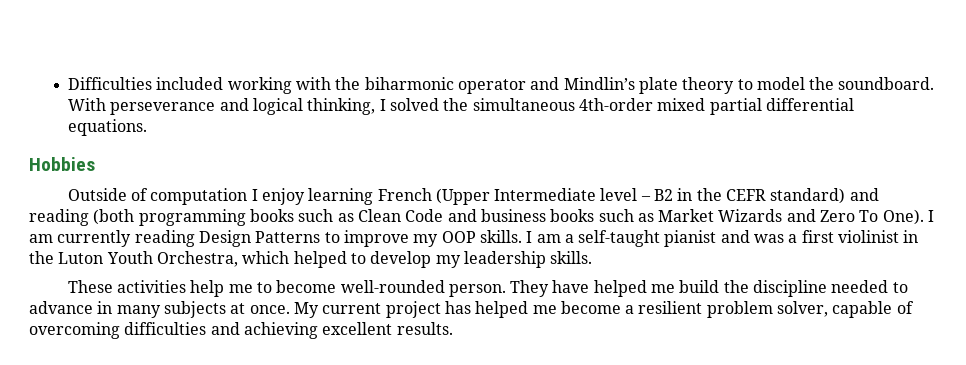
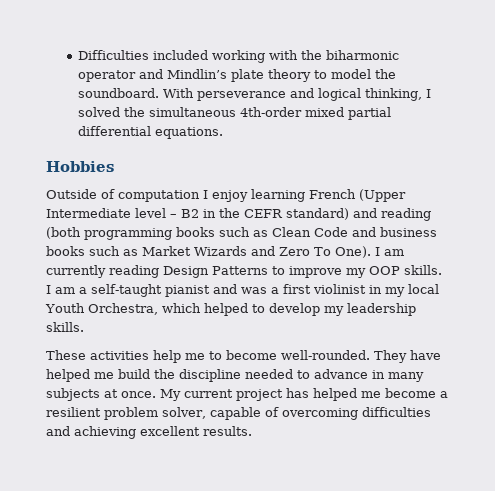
- I am a self-taught pianist and was a first violinist in the Luton Youth Orchestra, which helped to develop my leadership skills.
+ I am a self-taught pianist and was a first violinist in my local Youth Orchestra, which helped to develop my leadership skills.
- These activities help me to become well-rounded person.
+ These activities help me to become well-rounded.

